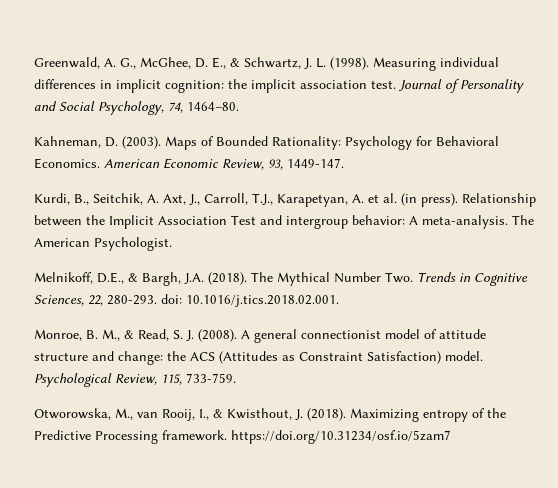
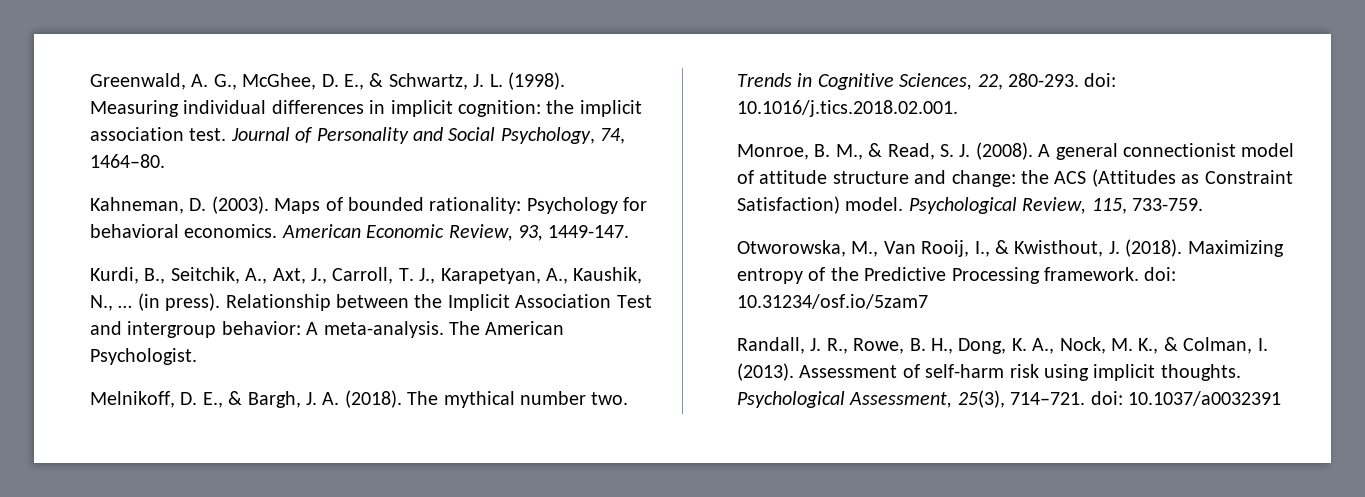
- Maps of Bounded Rationality: Psychology for Behavioral Economics.
+ Maps of bounded rationality: Psychology for behavioral economics.
- Kurdi, B., Seitchik, A. Axt, J., Carroll, T.J., Karapetyan, A. et al. (in press).
+ Kurdi, B., Seitchik, A., Axt, J., Carroll, T. J., Karapetyan, A., Kaushik, N., … (in press).
- Melnikoff, D.E., & Bargh, J.A. (2018). The Mythical Number Two. Trends in Cognitive Sciences, 22, 280-293. doi: 10.1016/j.tics.2018.02.001.
+ Melnikoff, D. E., & Bargh, J. A. (2018). The mythical number two. Trends in Cognitive Sciences, 22, 280-293. doi: 10.1016/j.tics.2018.02.001.
- Otworowska, M., van Rooij, I., & Kwisthout, J. (2018).
+ Otworowska, M., Van Rooij, I., & Kwisthout, J. (2018).
- Maximizing entropy of the Predictive Processing framework. https://doi.org/10.31234/osf.io/5zam7
+ Maximizing entropy of the Predictive Processing framework. doi: 10.31234/osf.io/5zam7
+ Randall, J. R., Rowe, B. H., Dong, K. A., Nock, M. K., & Colman, I. (2013). Assessment of self-harm risk using implicit thoughts. Psychological Assessment, 25(3), 714–721. doi: 10.1037/a0032391

